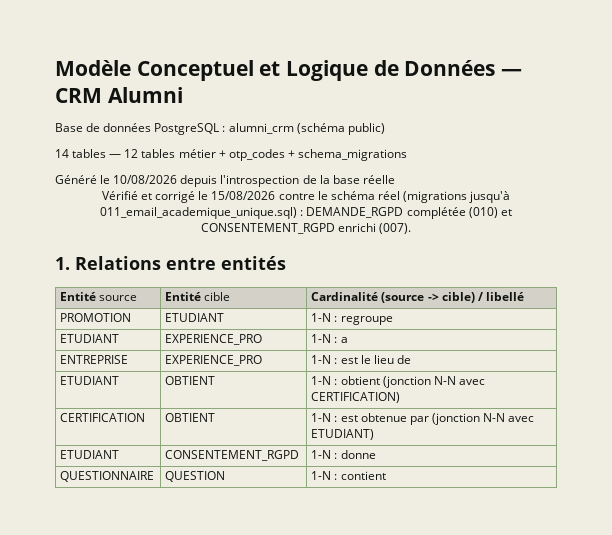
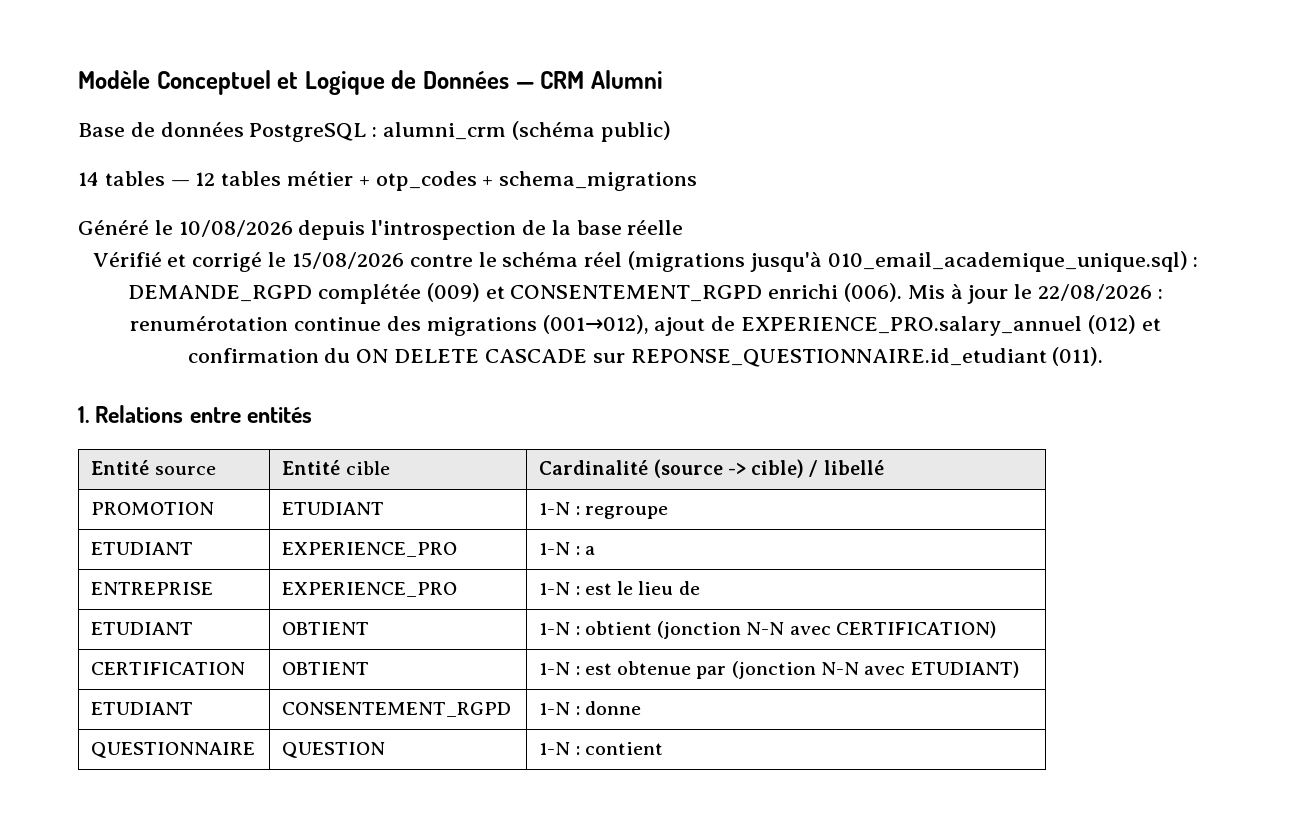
- Vérifié et corrigé le 15/08/2026 contre le schéma réel (migrations jusqu'à 011_email_academique_unique.sql) : DEMANDE_RGPD complétée (010) et CONSENTEMENT_RGPD enrichi (007).
+ Vérifié et corrigé le 15/08/2026 contre le schéma réel (migrations jusqu'à 010_email_academique_unique.sql) : DEMANDE_RGPD complétée (009) et CONSENTEMENT_RGPD enrichi (006). Mis à jour le 22/08/2026 : renumérotation continue des migrations (001→012), ajout de EXPERIENCE_PRO.salary_annuel (012) et confirmation du ON DELETE CASCADE sur REPONSE_QUESTIONNAIRE.id_etudiant (011).

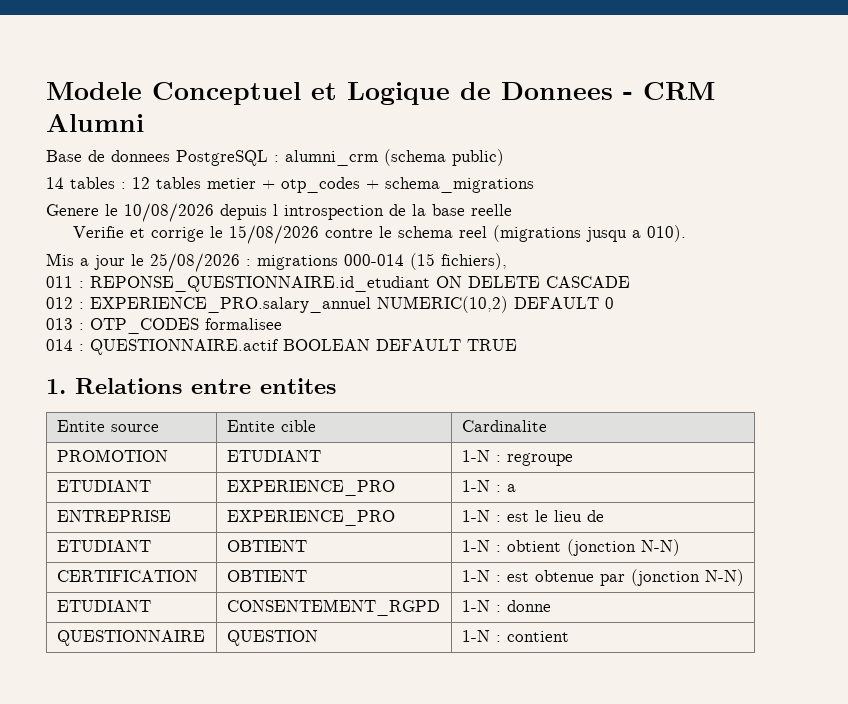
- Modèle Conceptuel et Logique de Données — CRM Alumni
+ Modele Conceptuel et Logique de Donnees - CRM Alumni
- Base de données PostgreSQL : alumni_crm (schéma public)
+ Base de donnees PostgreSQL : alumni_crm (schema public)
- 14 tables — 12 tables métier + otp_codes + schema_migrations
+ 14 tables : 12 tables metier + otp_codes + schema_migrations
- Généré le 10/08/2026 depuis l'introspection de la base réelle
- Vérifié et corrigé le 15/08/2026 contre le schéma réel (migrations jusqu'à 010_email_academique_unique.sql) : DEMANDE_RGPD complétée (009) et CONSENTEMENT_RGPD enrichi (006). Mis à jour le 22/08/2026 : renumérotation continue des migrations (001→012), ajout de EXPERIENCE_PRO.salary_annuel (012) et confirmation du ON DELETE CASCADE sur REPONSE_QUESTIONNAIRE.id_etudiant (011).
+ Genere le 10/08/2026 depuis l introspection de la base reelle
+ Verifie et corrige le 15/08/2026 contre le schema reel (migrations jusqu a 010).
+ Mis a jour le 25/08/2026 : migrations 000-014 (15 fichiers),
+ 011 : REPONSE_QUESTIONNAIRE.id_etudiant ON DELETE CASCADE
+ 012 : EXPERIENCE_PRO.salary_annuel NUMERIC(10,2) DEFAULT 0
+ 013 : OTP_CODES formalisee
+ 014 : QUESTIONNAIRE.actif BOOLEAN DEFAULT TRUE
- 1. Relations entre entités
- Entité source | Entité cible | Cardinalité (source -> cible) / libellé
+ 1. Relations entre entites
+ Entite source | Entite cible | Cardinalite
- ETUDIANT | OBTIENT | 1-N : obtient (jonction N-N avec CERTIFICATION)
+ ETUDIANT | OBTIENT | 1-N : obtient (jonction N-N)
- CERTIFICATION | OBTIENT | 1-N : est obtenue par (jonction N-N avec ETUDIANT)
+ CERTIFICATION | OBTIENT | 1-N : est obtenue par (jonction N-N)

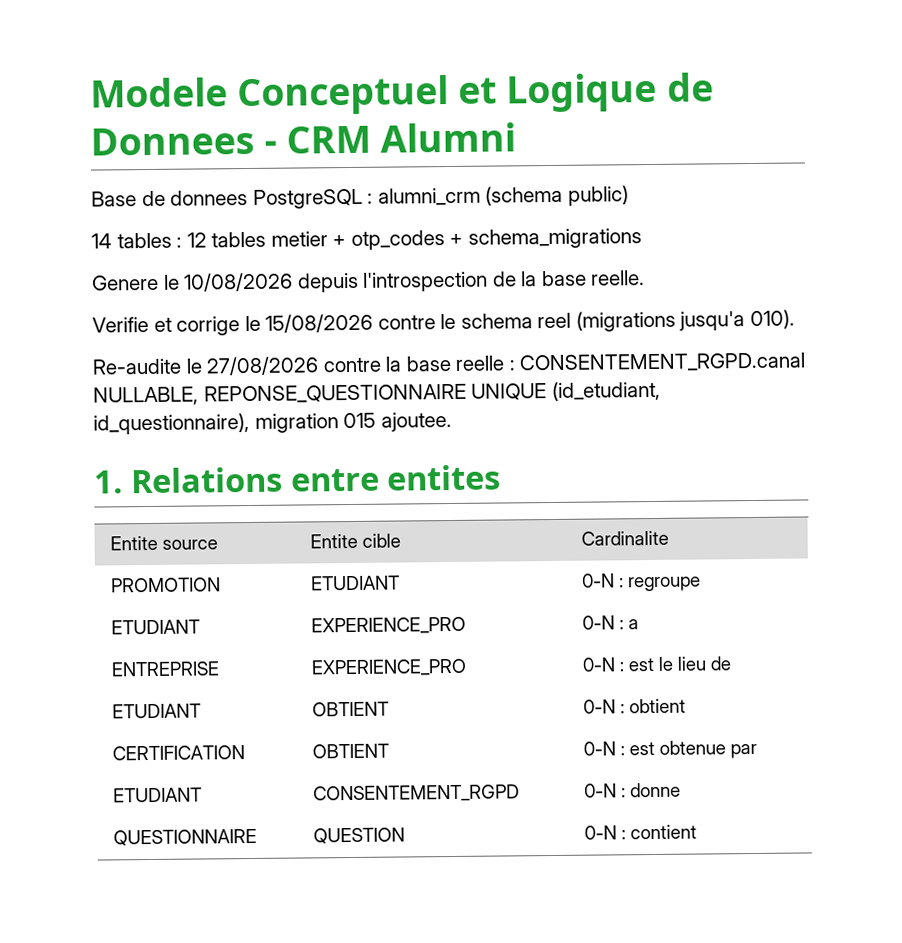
- Genere le 10/08/2026 depuis l introspection de la base reelle
+ Genere le 10/08/2026 depuis l'introspection de la base reelle.
- Verifie et corrige le 15/08/2026 contre le schema reel (migrations jusqu a 010).
+ Verifie et corrige le 15/08/2026 contre le schema reel (migrations jusqu'a 010).
- Mis a jour le 25/08/2026 : migrations 000-014 (15 fichiers),
- 011 : REPONSE_QUESTIONNAIRE.id_etudiant ON DELETE CASCADE
- 012 : EXPERIENCE_PRO.salary_annuel NUMERIC(10,2) DEFAULT 0
- 013 : OTP_CODES formalisee
- 014 : QUESTIONNAIRE.actif BOOLEAN DEFAULT TRUE
+ Re-audite le 27/08/2026 contre la base reelle : CONSENTEMENT_RGPD.canal NULLABLE, REPONSE_QUESTIONNAIRE UNIQUE (id_etudiant, id_questionnaire), migration 015 ajoutee.
- PROMOTION | ETUDIANT | 1-N : regroupe
+ PROMOTION | ETUDIANT | 0-N : regroupe
- ETUDIANT | EXPERIENCE_PRO | 1-N : a
+ ETUDIANT | EXPERIENCE_PRO | 0-N : a
- ENTREPRISE | EXPERIENCE_PRO | 1-N : est le lieu de
+ ENTREPRISE | EXPERIENCE_PRO | 0-N : est le lieu de
- ETUDIANT | OBTIENT | 1-N : obtient (jonction N-N)
+ ETUDIANT | OBTIENT | 0-N : obtient
- CERTIFICATION | OBTIENT | 1-N : est obtenue par (jonction N-N)
+ CERTIFICATION | OBTIENT | 0-N : est obtenue par
- ETUDIANT | CONSENTEMENT_RGPD | 1-N : donne
+ ETUDIANT | CONSENTEMENT_RGPD | 0-N : donne
- QUESTIONNAIRE | QUESTION | 1-N : contient
+ QUESTIONNAIRE | QUESTION | 0-N : contient

